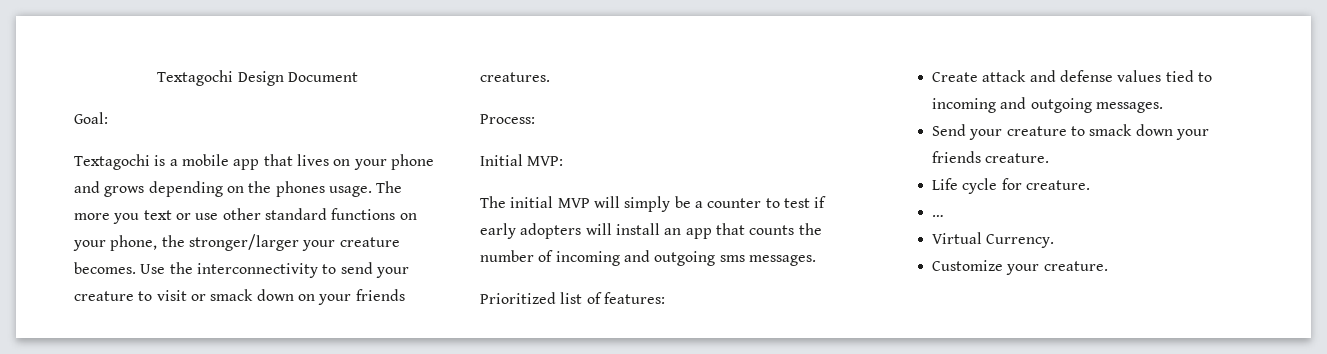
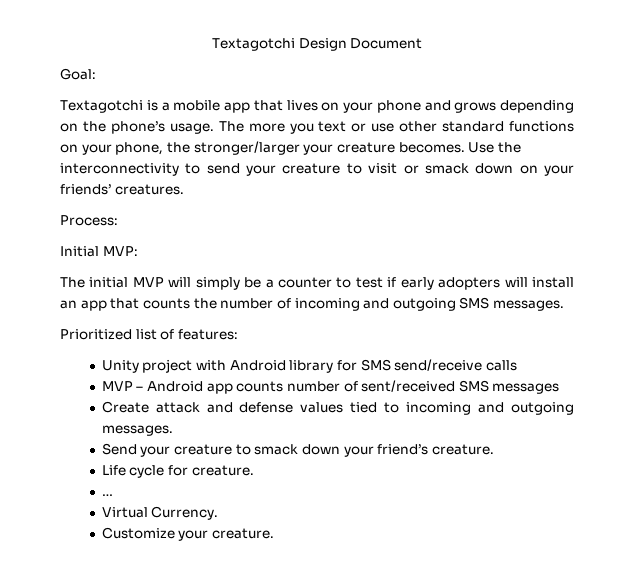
- Textagochi Design Document
+ Textagotchi Design Document
- Textagochi is a mobile app that lives on your phone and grows depending on the phones usage.
+ Textagotchi is a mobile app that lives on your phone and grows depending on the phone’s usage.
- Use the interconnectivity to send your creature to visit or smack down on your friends creatures.
+ Use the interconnectivity to send your creature to visit or smack down on your friends’ creatures.
- The initial MVP will simply be a counter to test if early adopters will install an app that counts the number of incoming and outgoing sms messages.
+ The initial MVP will simply be a counter to test if early adopters will install an app that counts the number of incoming and outgoing SMS messages.
+ Unity project with Android library for SMS send/receive calls
+ MVP – Android app counts number of sent/received SMS messages
- Send your creature to smack down your friends creature.
+ Send your creature to smack down your friend’s creature.

